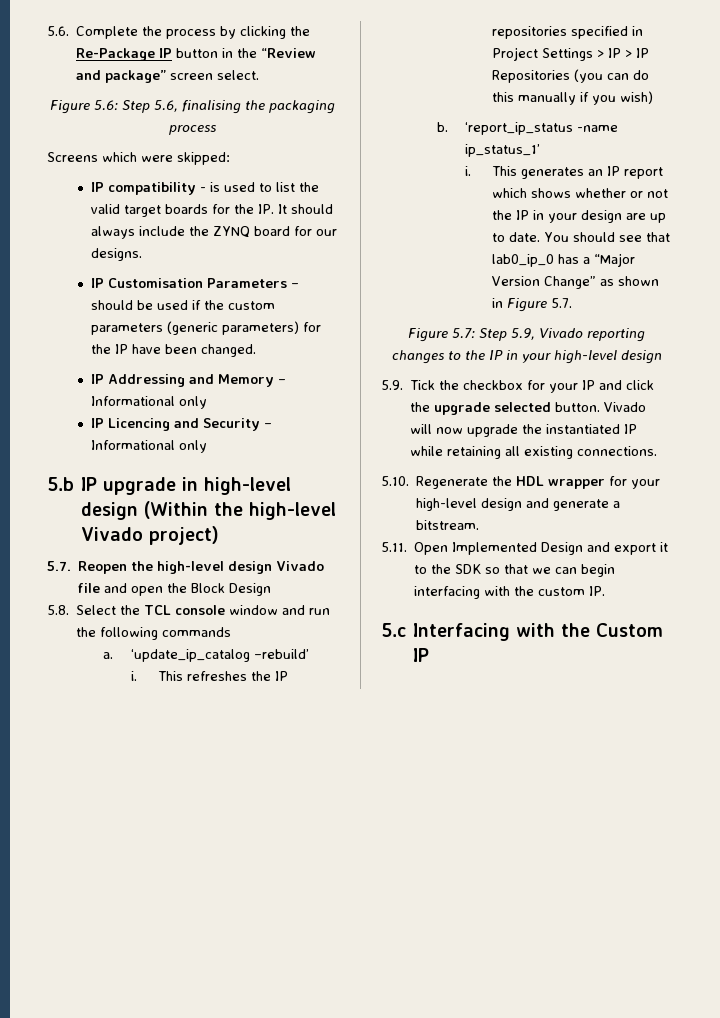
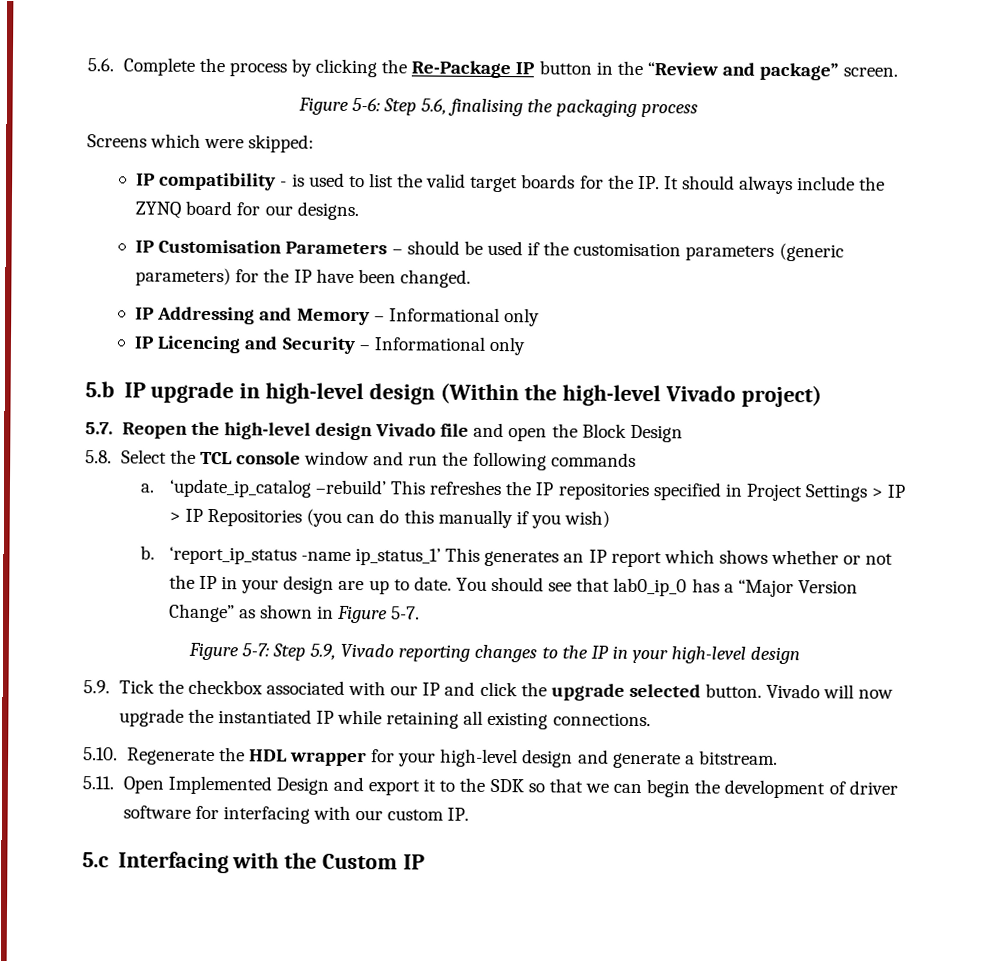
- 5.6. Complete the process by clicking the Re-Package IP button in the “Review and package” screen select.
- Figure 5.6: Step 5.6, finalising the packaging process
+ 5.6. Complete the process by clicking the Re-Package IP button in the “Review and package” screen.
+ Figure 5-6: Step 5.6, finalising the packaging process
- IP Customisation Parameters – should be used if the custom parameters (generic parameters) for the IP have been changed.
+ IP Customisation Parameters – should be used if the customisation parameters (generic parameters) for the IP have been changed.
- ‘update_ip_catalog –rebuild’
- i. This refreshes the IP repositories specified in Project Settings > IP > IP Repositories (you can do this manually if you wish)
+ ‘update_ip_catalog –rebuild’ This refreshes the IP repositories specified in Project Settings > IP > IP Repositories (you can do this manually if you wish)
- ‘report_ip_status -name ip_status_1’
- i. This generates an IP report which shows whether or not the IP in your design are up to date.
+ ‘report_ip_status -name ip_status_1’ This generates an IP report which shows whether or not the IP in your design are up to date.
- You should see that lab0_ip_0 has a “Major Version Change” as shown in Figure 5.7.
- Figure 5.7: Step 5.9, Vivado reporting changes to the IP in your high-level design
+ You should see that lab0_ip_0 has a “Major Version Change” as shown in Figure 5-7.
+ Figure 5-7: Step 5.9, Vivado reporting changes to the IP in your high-level design
- 5.9. Tick the checkbox for your IP and click the upgrade selected button.
+ 5.9. Tick the checkbox associated with our IP and click the upgrade selected button.
- 5.11. Open Implemented Design and export it to the SDK so that we can begin interfacing with the custom IP.
+ 5.11. Open Implemented Design and export it to the SDK so that we can begin the development of driver software for interfacing with our custom IP.

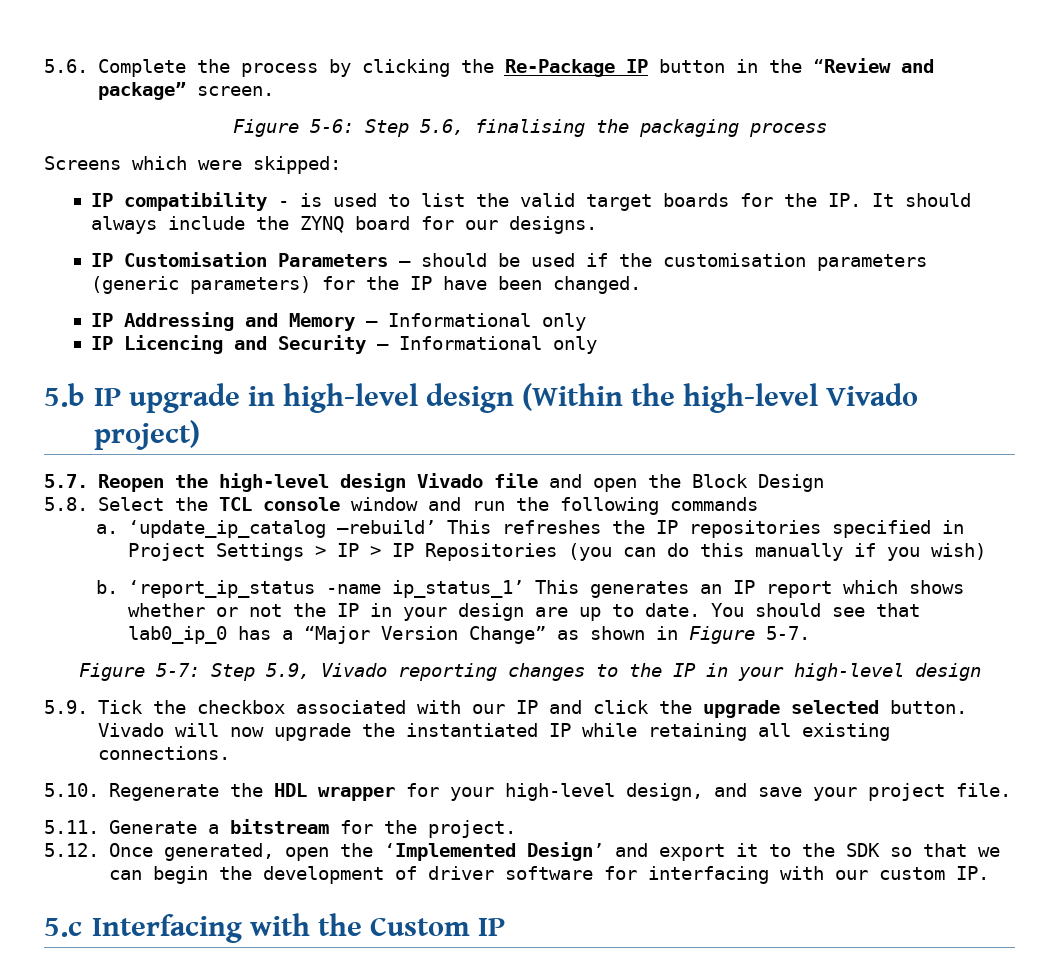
- 5.10. Regenerate the HDL wrapper for your high-level design and generate a bitstream.
- 5.11. Open Implemented Design and export it to the SDK so that we can begin the development of driver software for interfacing with our custom IP.
+ 5.10. Regenerate the HDL wrapper for your high-level design, and save your project file.
+ 5.11. Generate a bitstream for the project.
+ 5.12. Once generated, open the ‘Implemented Design’ and export it to the SDK so that we can begin the development of driver software for interfacing with our custom IP.

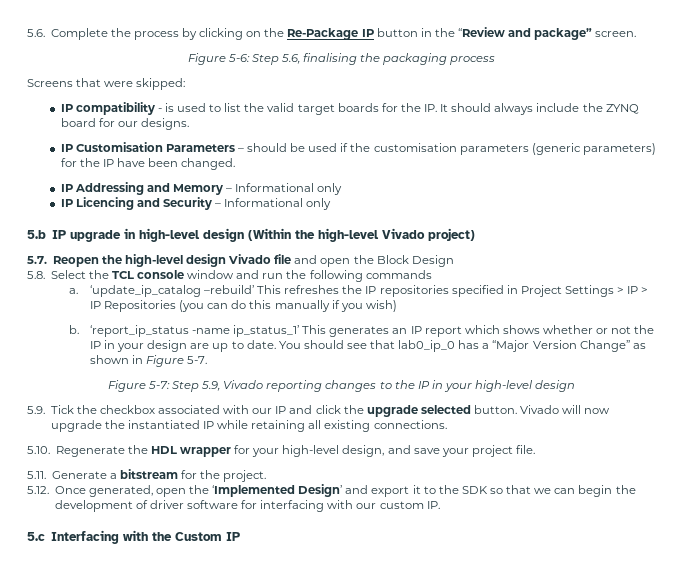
- 5.6. Complete the process by clicking the Re-Package IP button in the “Review and package” screen.
+ 5.6. Complete the process by clicking on the Re-Package IP button in the “Review and package” screen.
- Screens which were skipped:
+ Screens that were skipped:

